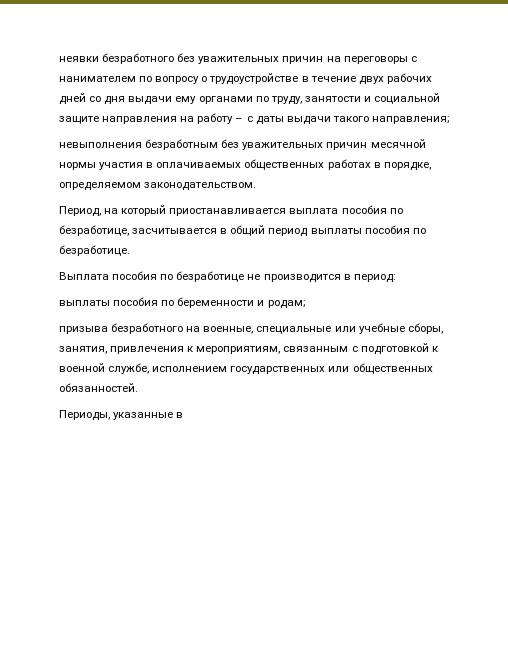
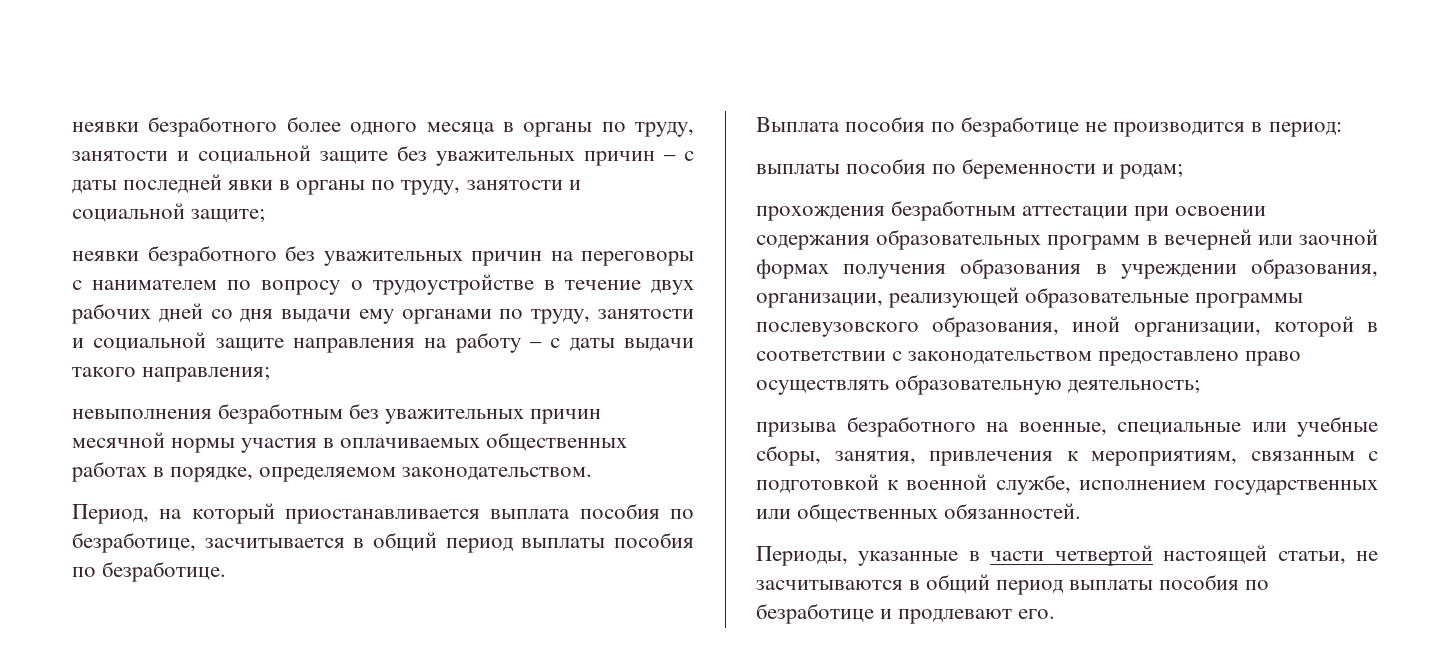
+ неявки безработного более одного месяца в органы по труду, занятости и социальной защите без уважительных причин – с даты последней явки в органы по труду, занятости и социальной защите;
+ прохождения безработным аттестации при освоении содержания образовательных программ в вечерней или заочной формах получения образования в учреждении образования, организации, реализующей образовательные программы послевузовского образования, иной организации, которой в соответствии с законодательством предоставлено право осуществлять образовательную деятельность;
- Периоды, указанные в
+ Периоды, указанные в части четвертой настоящей статьи, не засчитываются в общий период выплаты пособия по безработице и продлевают его.

